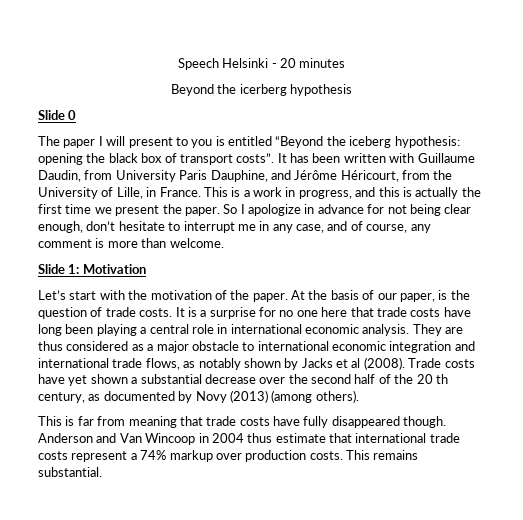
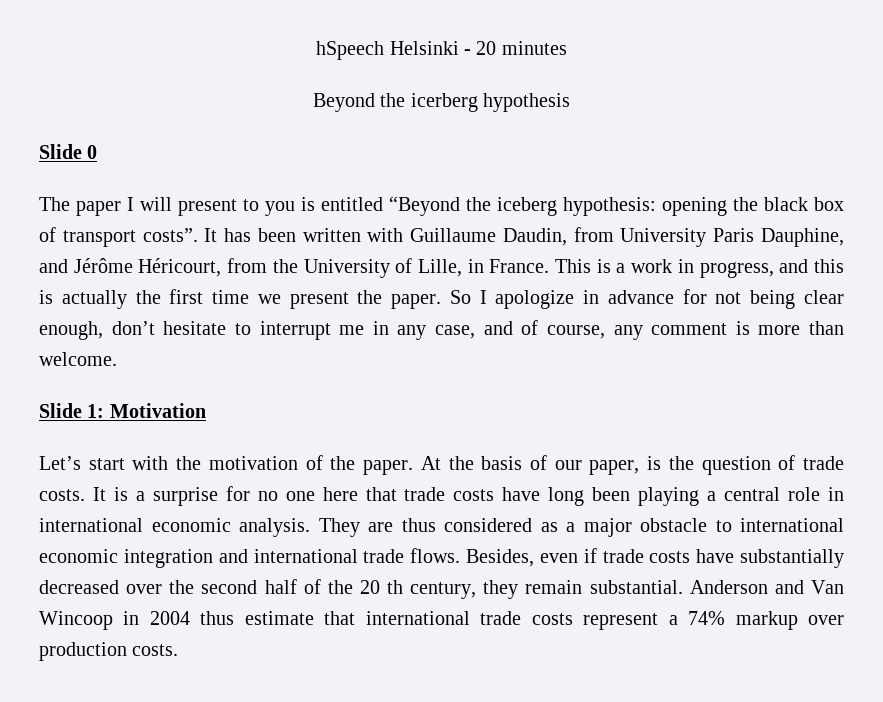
- Speech Helsinki - 20 minutes
+ hSpeech Helsinki - 20 minutes
- They are thus considered as a major obstacle to international economic integration and international trade flows, as notably shown by Jacks et al (2008). Trade costs have yet shown a substantial decrease over the second half of the 20 th century, as documented by Novy (2013) (among others).
- This is far from meaning that trade costs have fully disappeared though.
+ They are thus considered as a major obstacle to international economic integration and international trade flows. Besides, even if trade costs have substantially decreased over the second half of the 20 th century, they remain substantial.
- This remains substantial.

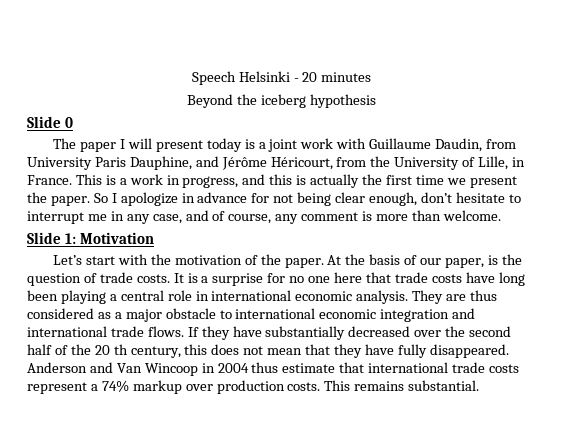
- hSpeech Helsinki - 20 minutes
+ Speech Helsinki - 20 minutes
- Beyond the icerberg hypothesis
+ Beyond the iceberg hypothesis
- The paper I will present to you is entitled “Beyond the iceberg hypothesis: opening the black box of transport costs”. It has been written with Guillaume Daudin, from University Paris Dauphine, and Jérôme Héricourt, from the University of Lille, in France.
+ The paper I will present today is a joint work with Guillaume Daudin, from University Paris Dauphine, and Jérôme Héricourt, from the University of Lille, in France.
- Besides, even if trade costs have substantially decreased over the second half of the 20 th century, they remain substantial.
+ If they have substantially decreased over the second half of the 20 th century, this does not mean that they have fully disappeared.
+ This remains substantial.

